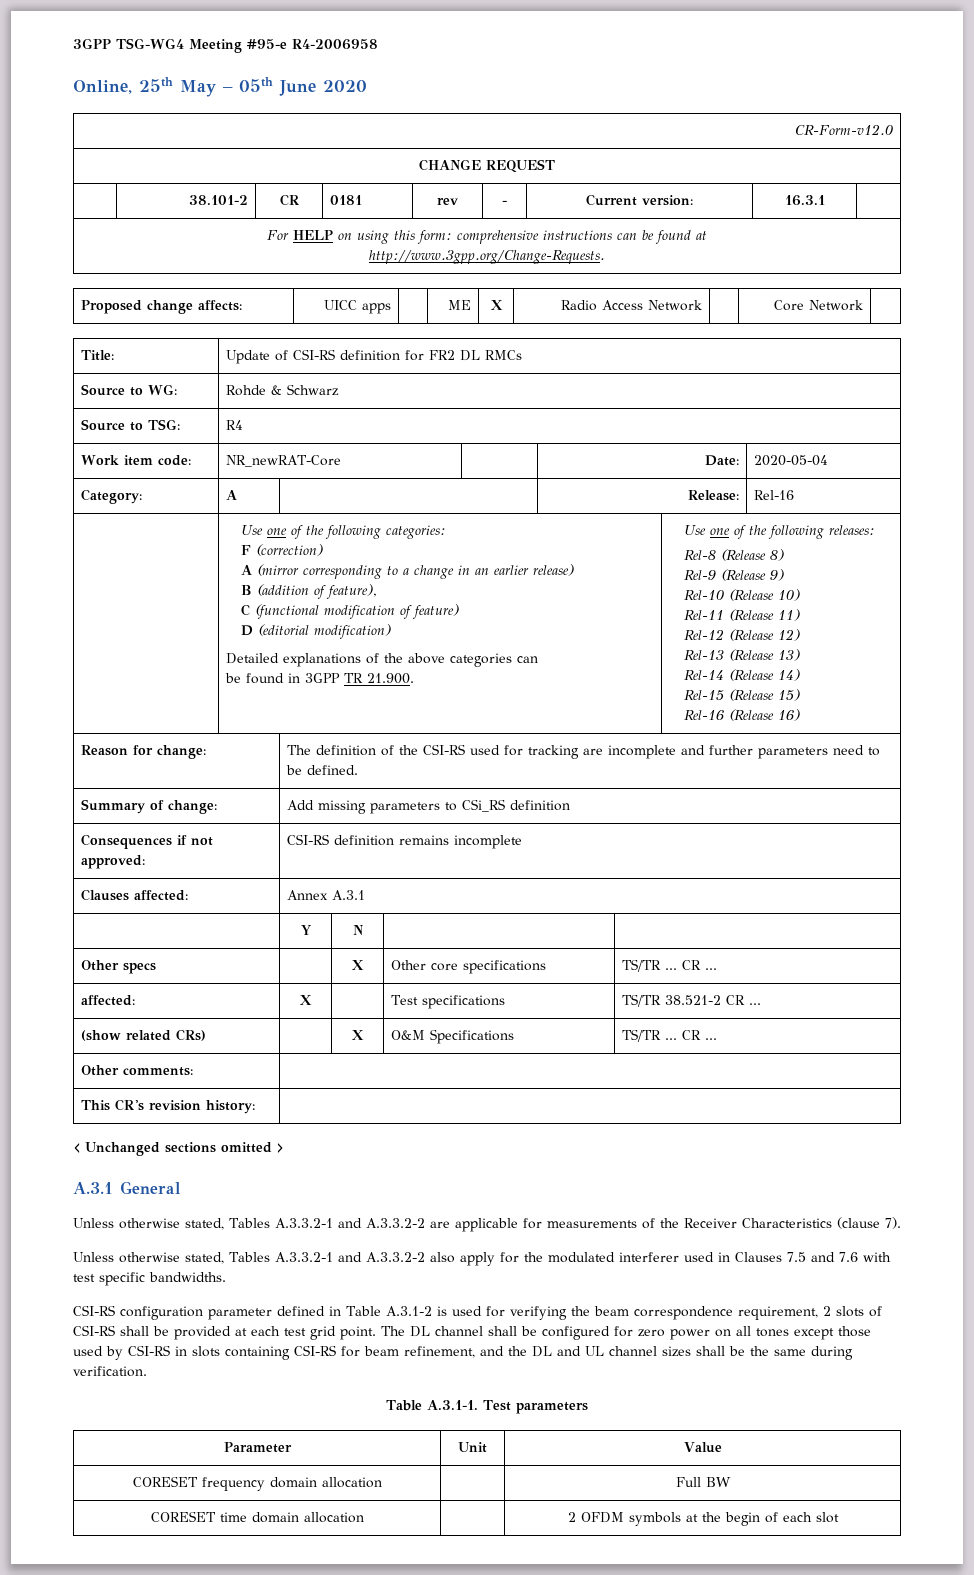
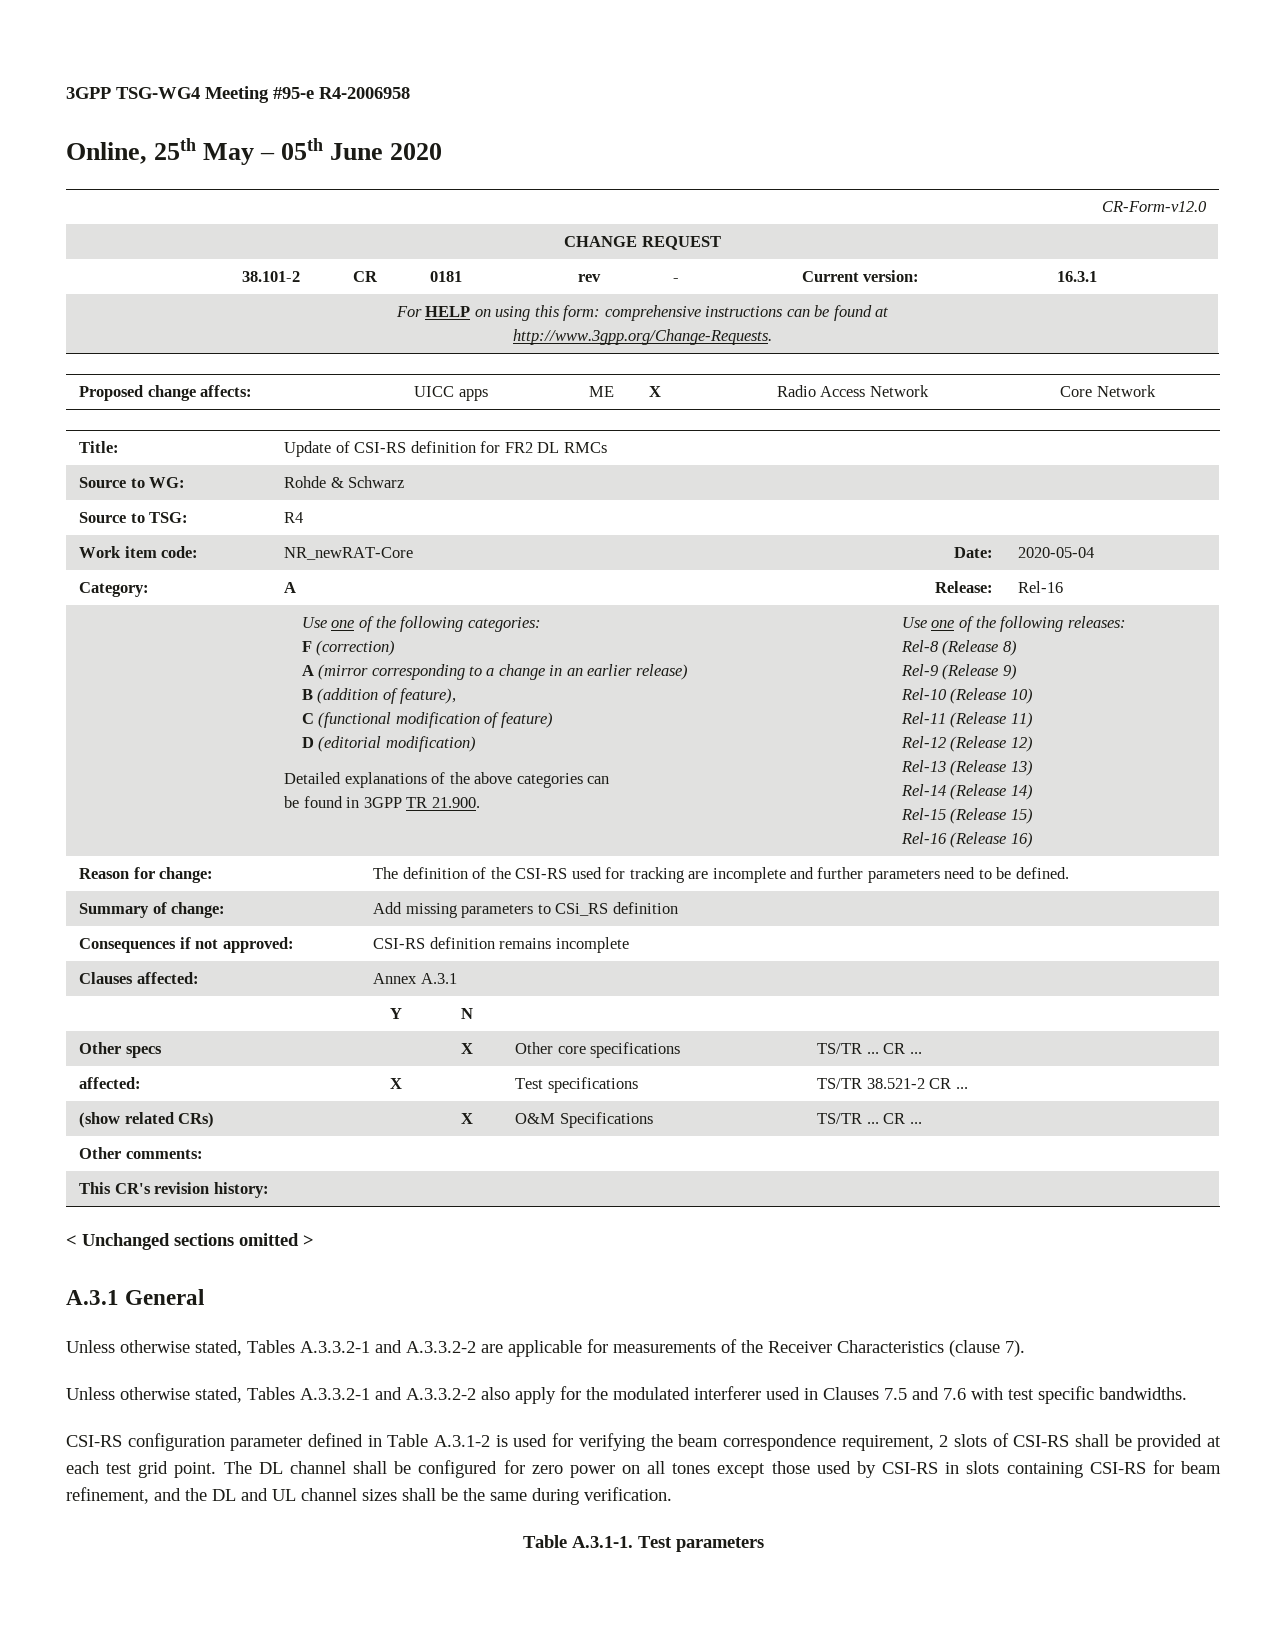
- Parameter | Unit | Value
- CORESET frequency domain allocation | | Full BW
- CORESET time domain allocation | | 2 OFDM symbols at the begin of each slot

